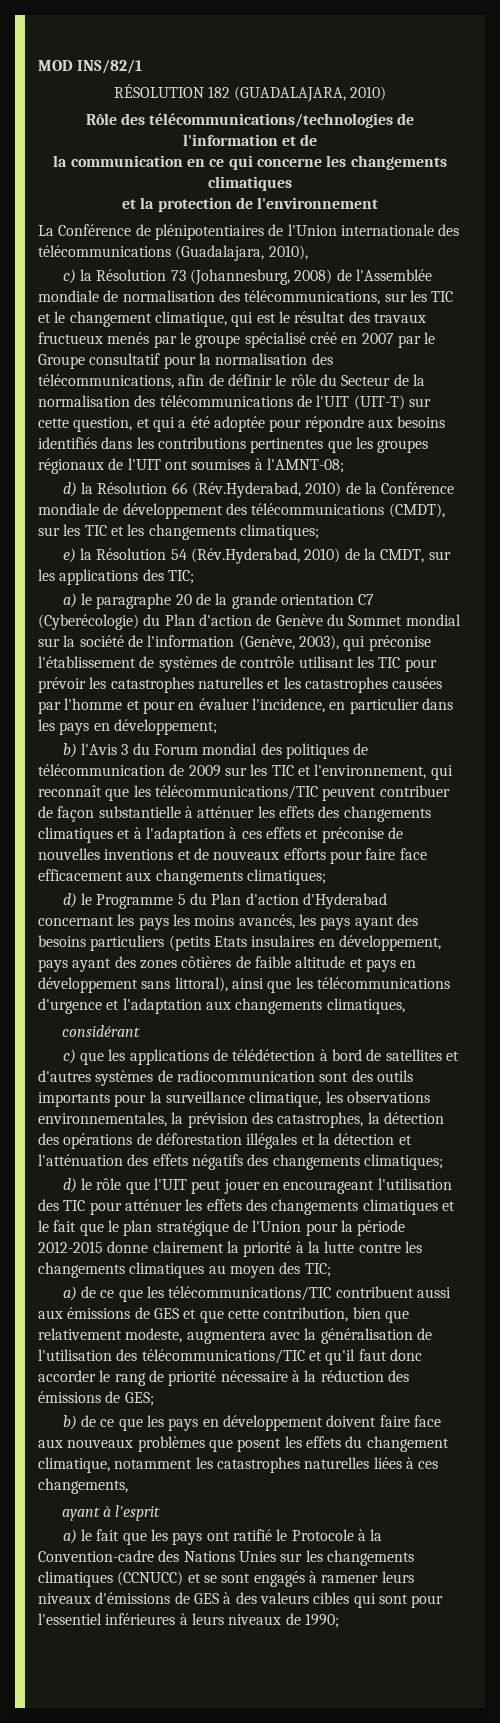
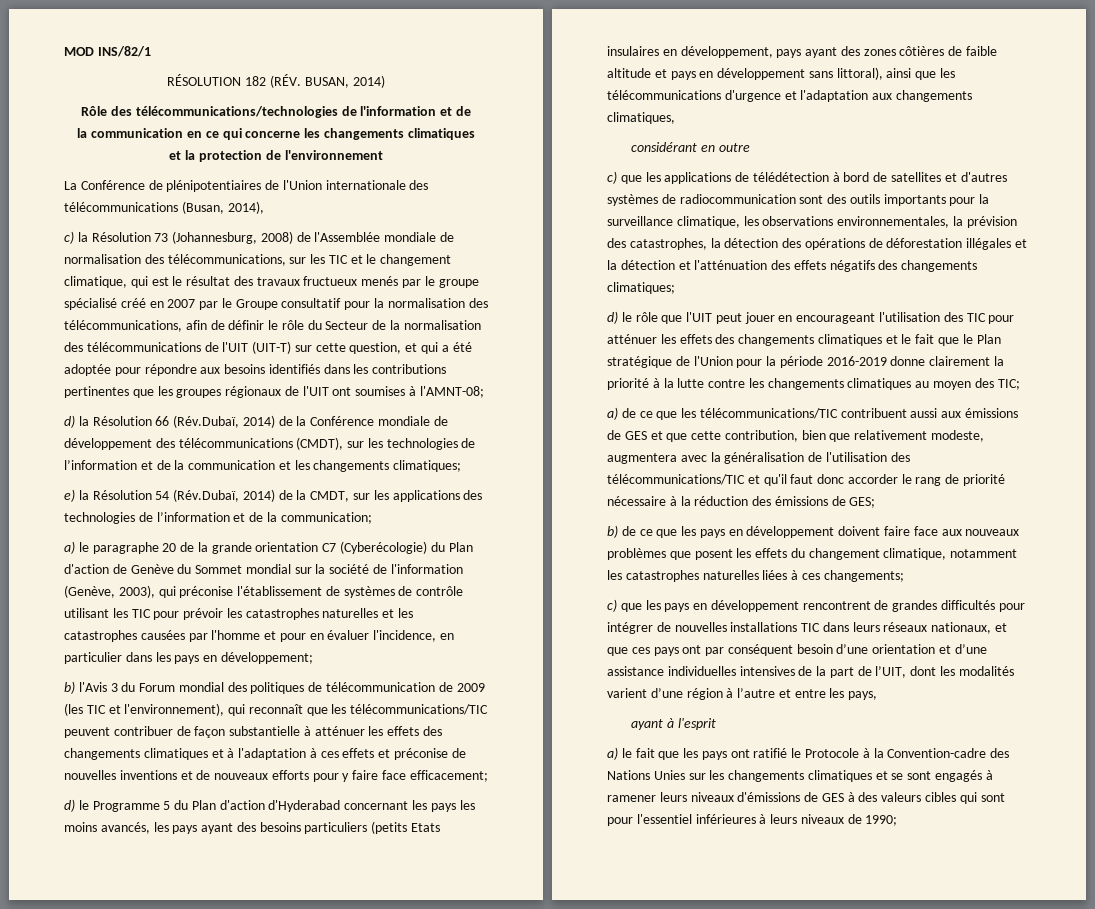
- RÉSOLUTION 182 (GUADALAJARA, 2010)
+ RÉSOLUTION 182 (RÉV. BUSAN, 2014)
- La Conférence de plénipotentiaires de l'Union internationale des télécommunications (Guadalajara, 2010),
+ La Conférence de plénipotentiaires de l'Union internationale des télécommunications (Busan, 2014),
- d) la Résolution 66 (Rév.Hyderabad, 2010) de la Conférence mondiale de développement des télécommunications (CMDT), sur les TIC et les changements climatiques;
+ d) la Résolution 66 (Rév.Dubaï, 2014) de la Conférence mondiale de développement des télécommunications (CMDT), sur les technologies de l’information et de la communication et les changements climatiques;
- e) la Résolution 54 (Rév.Hyderabad, 2010) de la CMDT, sur les applications des TIC;
+ e) la Résolution 54 (Rév.Dubaï, 2014) de la CMDT, sur les applications des technologies de l’information et de la communication;
- b) l'Avis 3 du Forum mondial des politiques de télécommunication de 2009 sur les TIC et l'environnement, qui reconnaît que les télécommunications/TIC peuvent contribuer de façon substantielle à atténuer les effets des changements climatiques et à l'adaptation à ces effets et préconise de nouvelles inventions et de nouveaux efforts pour faire face efficacement aux changements climatiques;
+ b) l'Avis 3 du Forum mondial des politiques de télécommunication de 2009 (les TIC et l'environnement), qui reconnaît que les télécommunications/TIC peuvent contribuer de façon substantielle à atténuer les effets des changements climatiques et à l'adaptation à ces effets et préconise de nouvelles inventions et de nouveaux efforts pour y faire face efficacement;
- considérant
+ considérant en outre
- d) le rôle que l'UIT peut jouer en encourageant l'utilisation des TIC pour atténuer les effets des changements climatiques et le fait que le plan stratégique de l'Union pour la période 2012-2015 donne clairement la priorité à la lutte contre les changements climatiques au moyen des TIC;
+ d) le rôle que l'UIT peut jouer en encourageant l'utilisation des TIC pour atténuer les effets des changements climatiques et le fait que le Plan stratégique de l'Union pour la période 2016-2019 donne clairement la priorité à la lutte contre les changements climatiques au moyen des TIC;
- b) de ce que les pays en développement doivent faire face aux nouveaux problèmes que posent les effets du changement climatique, notamment les catastrophes naturelles liées à ces changements,
+ b) de ce que les pays en développement doivent faire face aux nouveaux problèmes que posent les effets du changement climatique, notamment les catastrophes naturelles liées à ces changements;
+ c) que les pays en développement rencontrent de grandes difficultés pour intégrer de nouvelles installations TIC dans leurs réseaux nationaux, et que ces pays ont par conséquent besoin d’une orientation et d’une assistance individuelles intensives de la part de l’UIT, dont les modalités varient d’une région à l’autre et entre les pays,
- a) le fait que les pays ont ratifié le Protocole à la Convention-cadre des Nations Unies sur les changements climatiques (CCNUCC) et se sont engagés à ramener leurs niveaux d'émissions de GES à des valeurs cibles qui sont pour l'essentiel inférieures à leurs niveaux de 1990;
+ a) le fait que les pays ont ratifié le Protocole à la Convention-cadre des Nations Unies sur les changements climatiques et se sont engagés à ramener leurs niveaux d'émissions de GES à des valeurs cibles qui sont pour l'essentiel inférieures à leurs niveaux de 1990;

